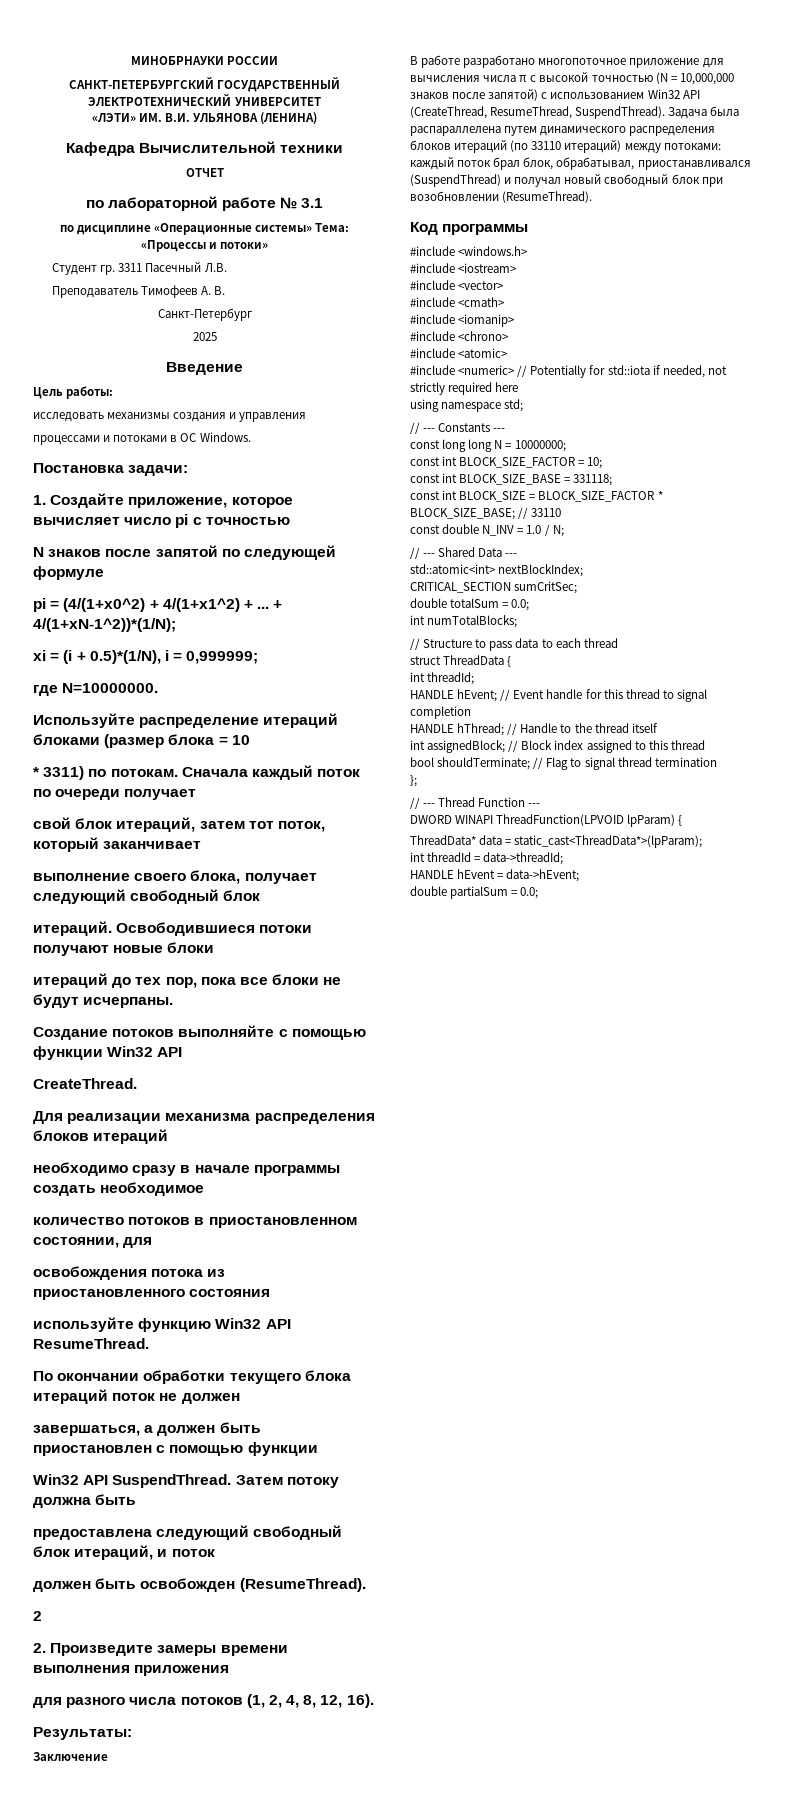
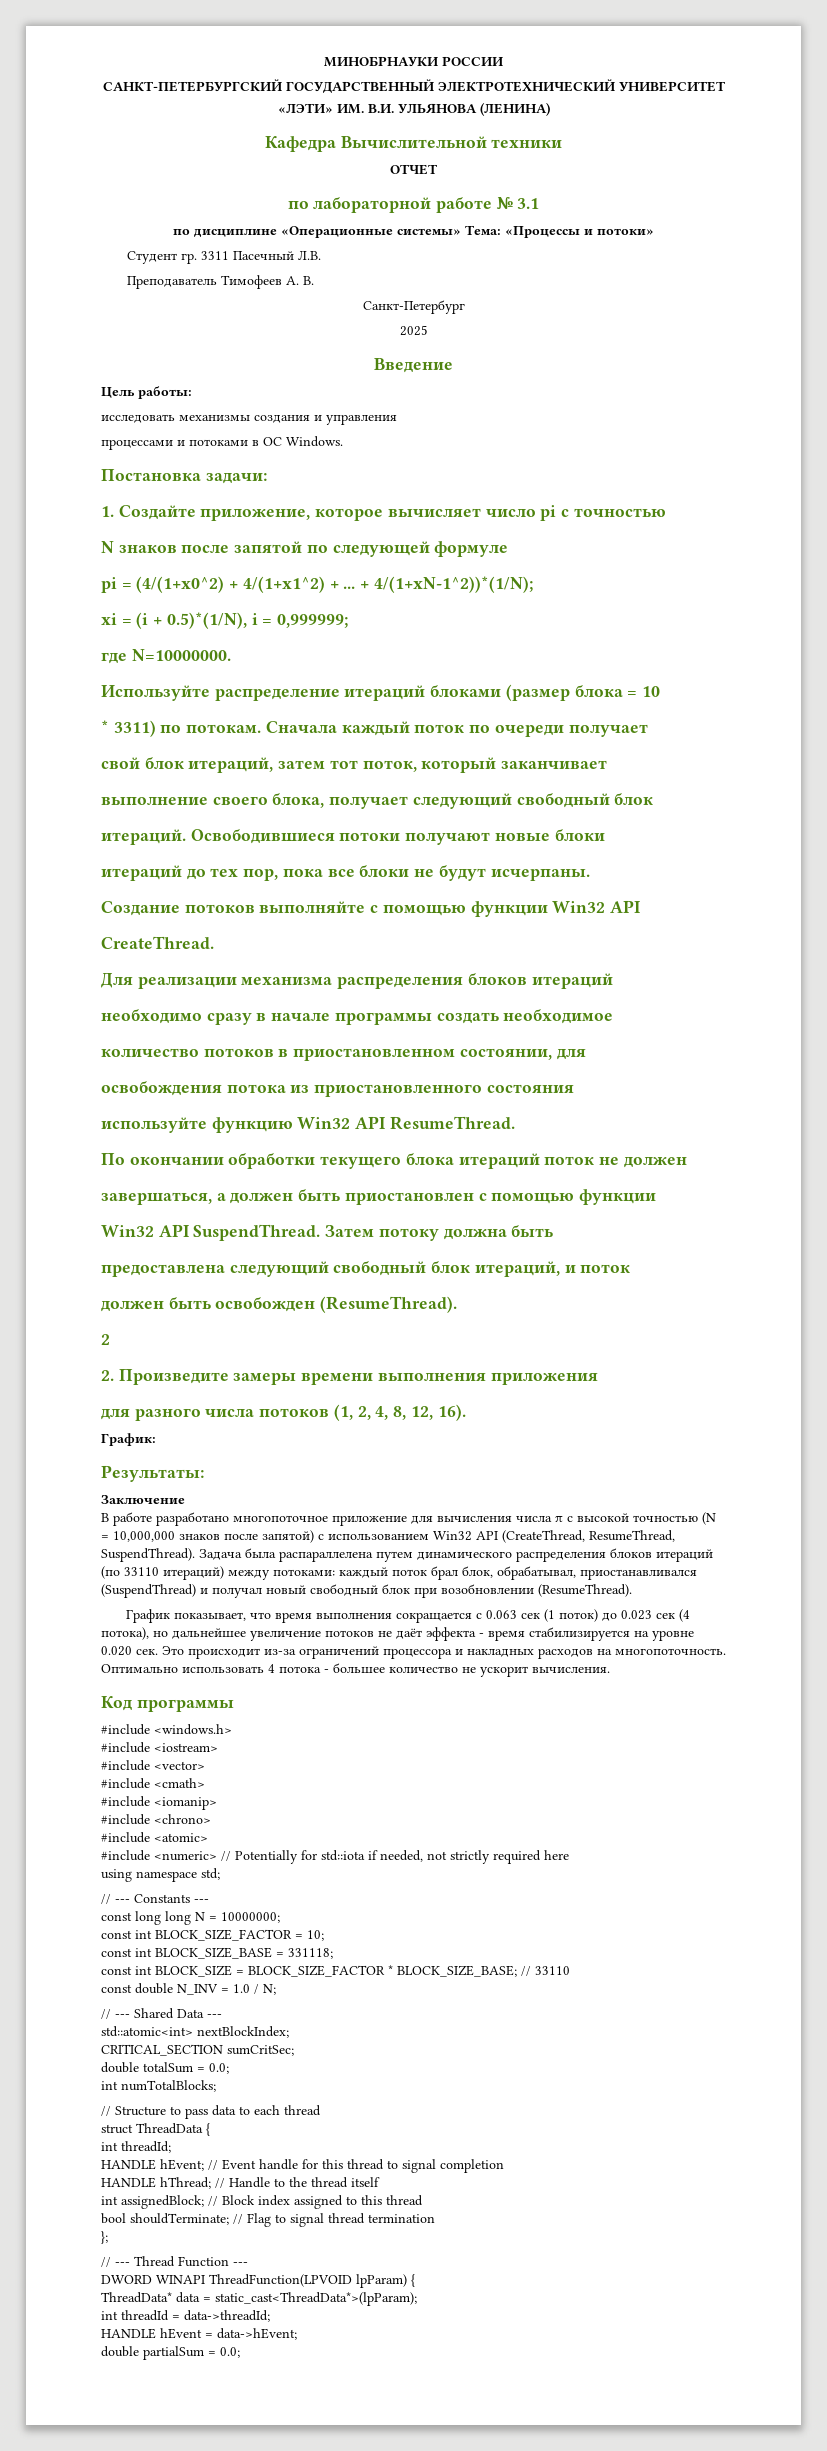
+ График:
+ График показывает, что время выполнения сокращается с 0.063 сек (1 поток) до 0.023 сек (4 потока), но дальнейшее увеличение потоков не даёт эффекта - время стабилизируется на уровне 0.020 сек. Это происходит из-за ограничений процессора и накладных расходов на многопоточность. Оптимально использовать 4 потока - большее количество не ускорит вычисления.

